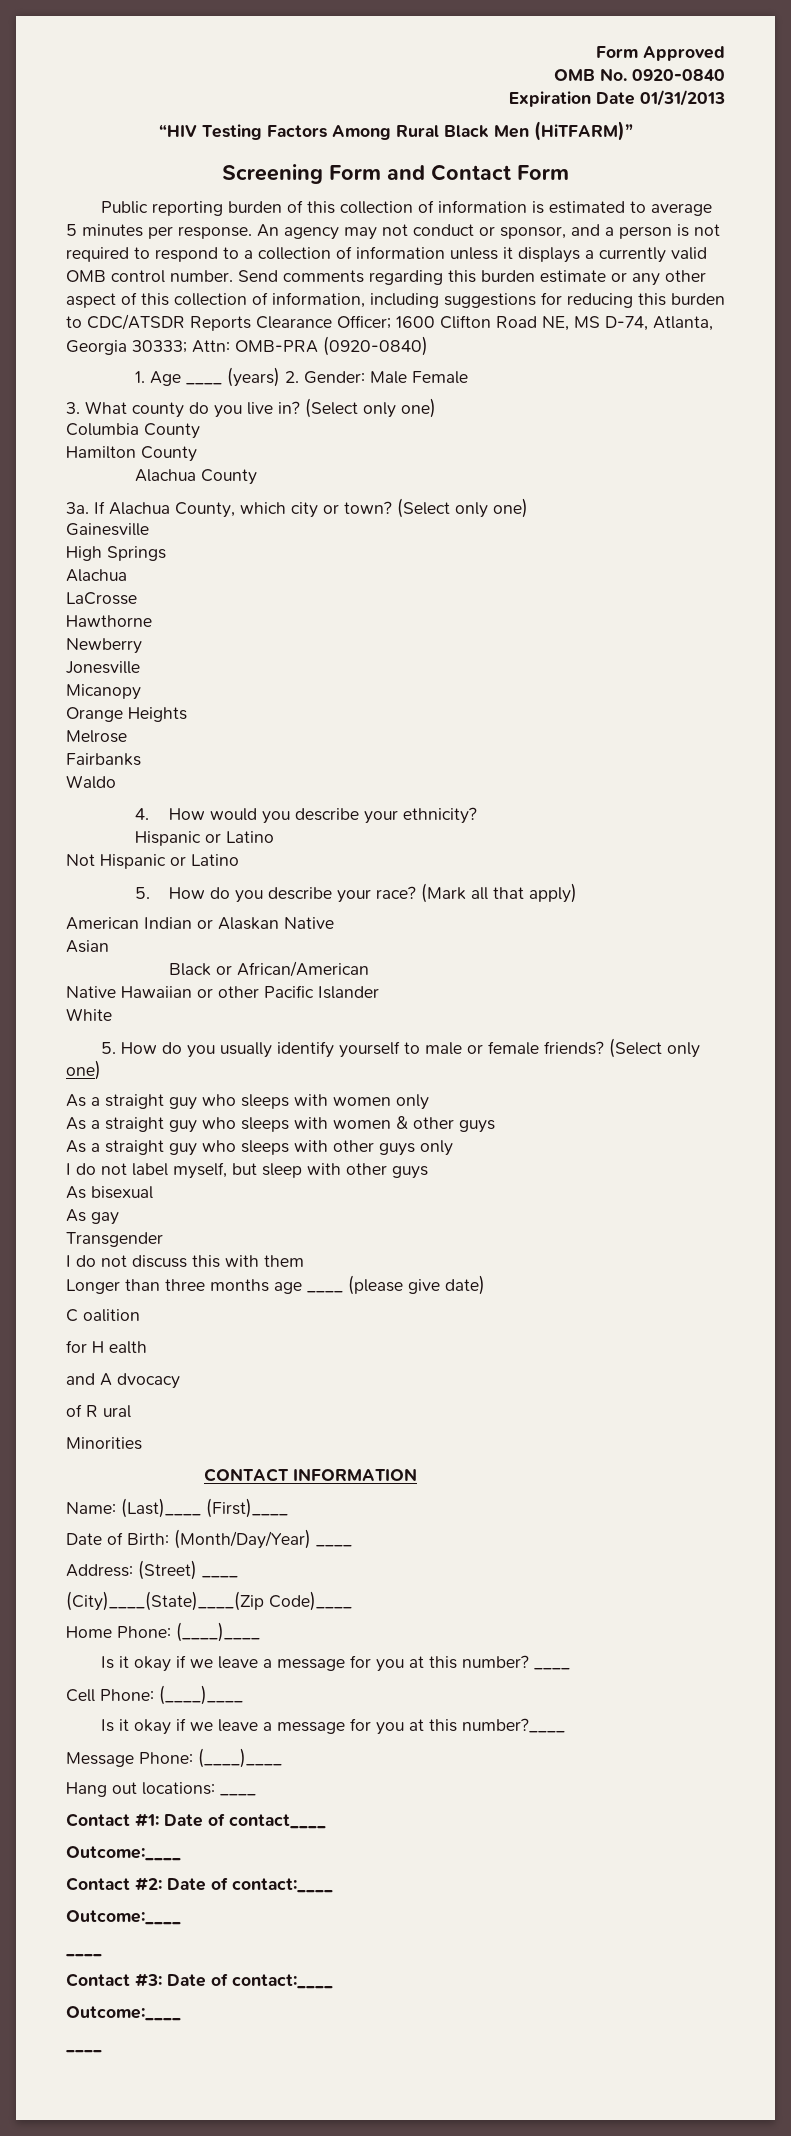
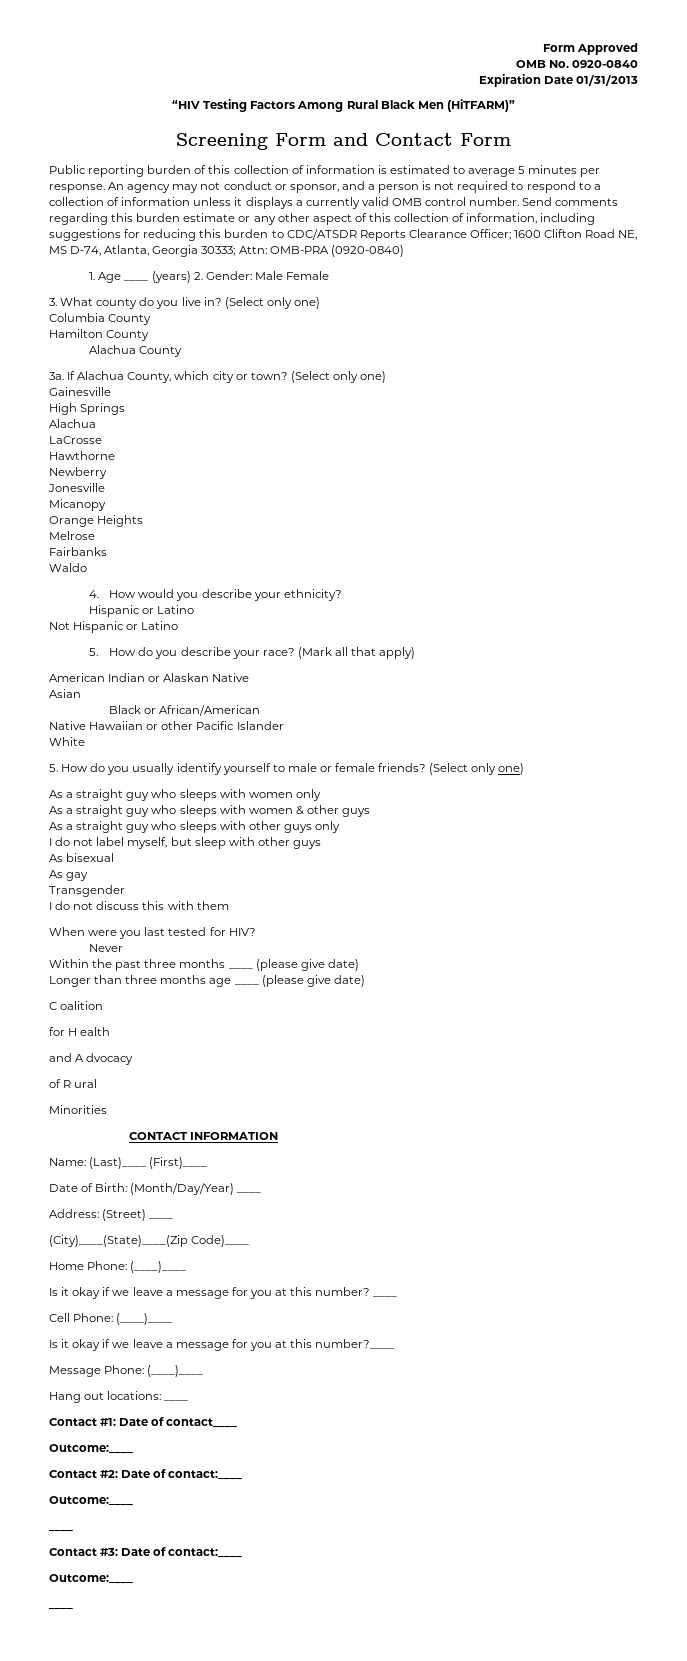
+ When were you last tested for HIV?
+ Never
+ Within the past three months ____ (please give date)

